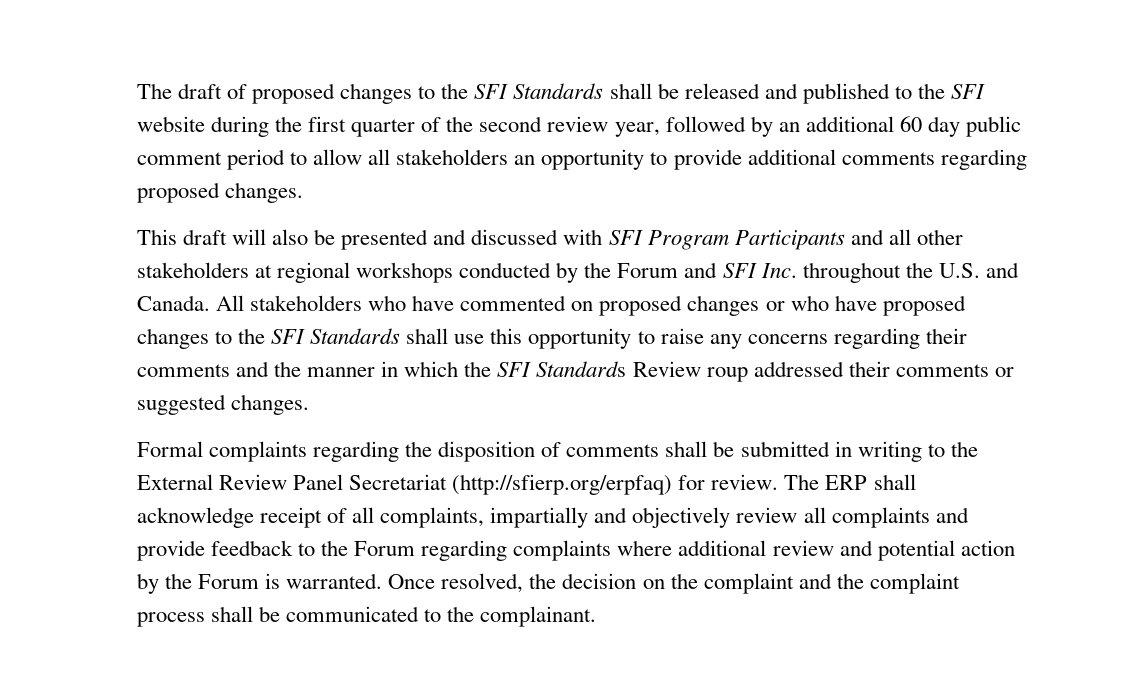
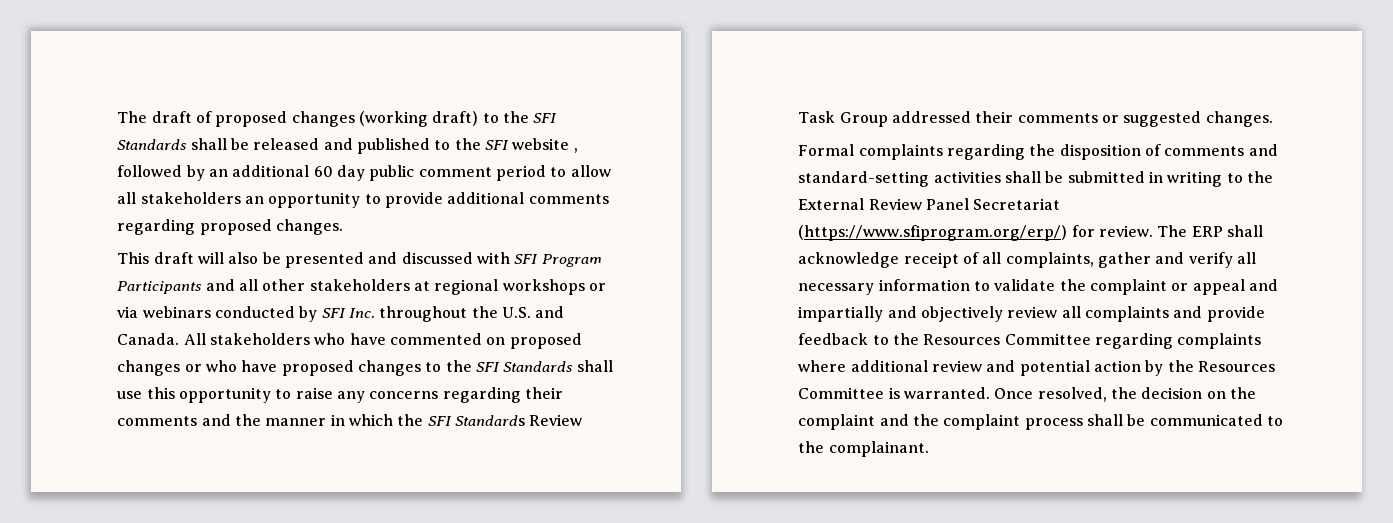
- The draft of proposed changes to the SFI Standards shall be released and published to the SFI website during the first quarter of the second review year, followed by an additional 60 day public comment period to allow all stakeholders an opportunity to provide additional comments regarding proposed changes.
+ The draft of proposed changes (working draft) to the SFI Standards shall be released and published to the SFI website , followed by an additional 60 day public comment period to allow all stakeholders an opportunity to provide additional comments regarding proposed changes.
- This draft will also be presented and discussed with SFI Program Participants and all other stakeholders at regional workshops conducted by the Forum and SFI Inc. throughout the U.S. and Canada.
+ This draft will also be presented and discussed with SFI Program Participants and all other stakeholders at regional workshops or via webinars conducted by SFI Inc. throughout the U.S. and Canada.
- All stakeholders who have commented on proposed changes or who have proposed changes to the SFI Standards shall use this opportunity to raise any concerns regarding their comments and the manner in which the SFI Standards Review roup addressed their comments or suggested changes.
+ All stakeholders who have commented on proposed changes or who have proposed changes to the SFI Standards shall use this opportunity to raise any concerns regarding their comments and the manner in which the SFI Standards Review Task Group addressed their comments or suggested changes.
- Formal complaints regarding the disposition of comments shall be submitted in writing to the External Review Panel Secretariat (http://sfierp.org/erpfaq) for review.
+ Formal complaints regarding the disposition of comments and standard-setting activities shall be submitted in writing to the External Review Panel Secretariat (https://www.sfiprogram.org/erp/) for review.
- The ERP shall acknowledge receipt of all complaints, impartially and objectively review all complaints and provide feedback to the Forum regarding complaints where additional review and potential action by the Forum is warranted.
+ The ERP shall acknowledge receipt of all complaints, gather and verify all necessary information to validate the complaint or appeal and impartially and objectively review all complaints and provide feedback to the Resources Committee regarding complaints where additional review and potential action by the Resources Committee is warranted.

